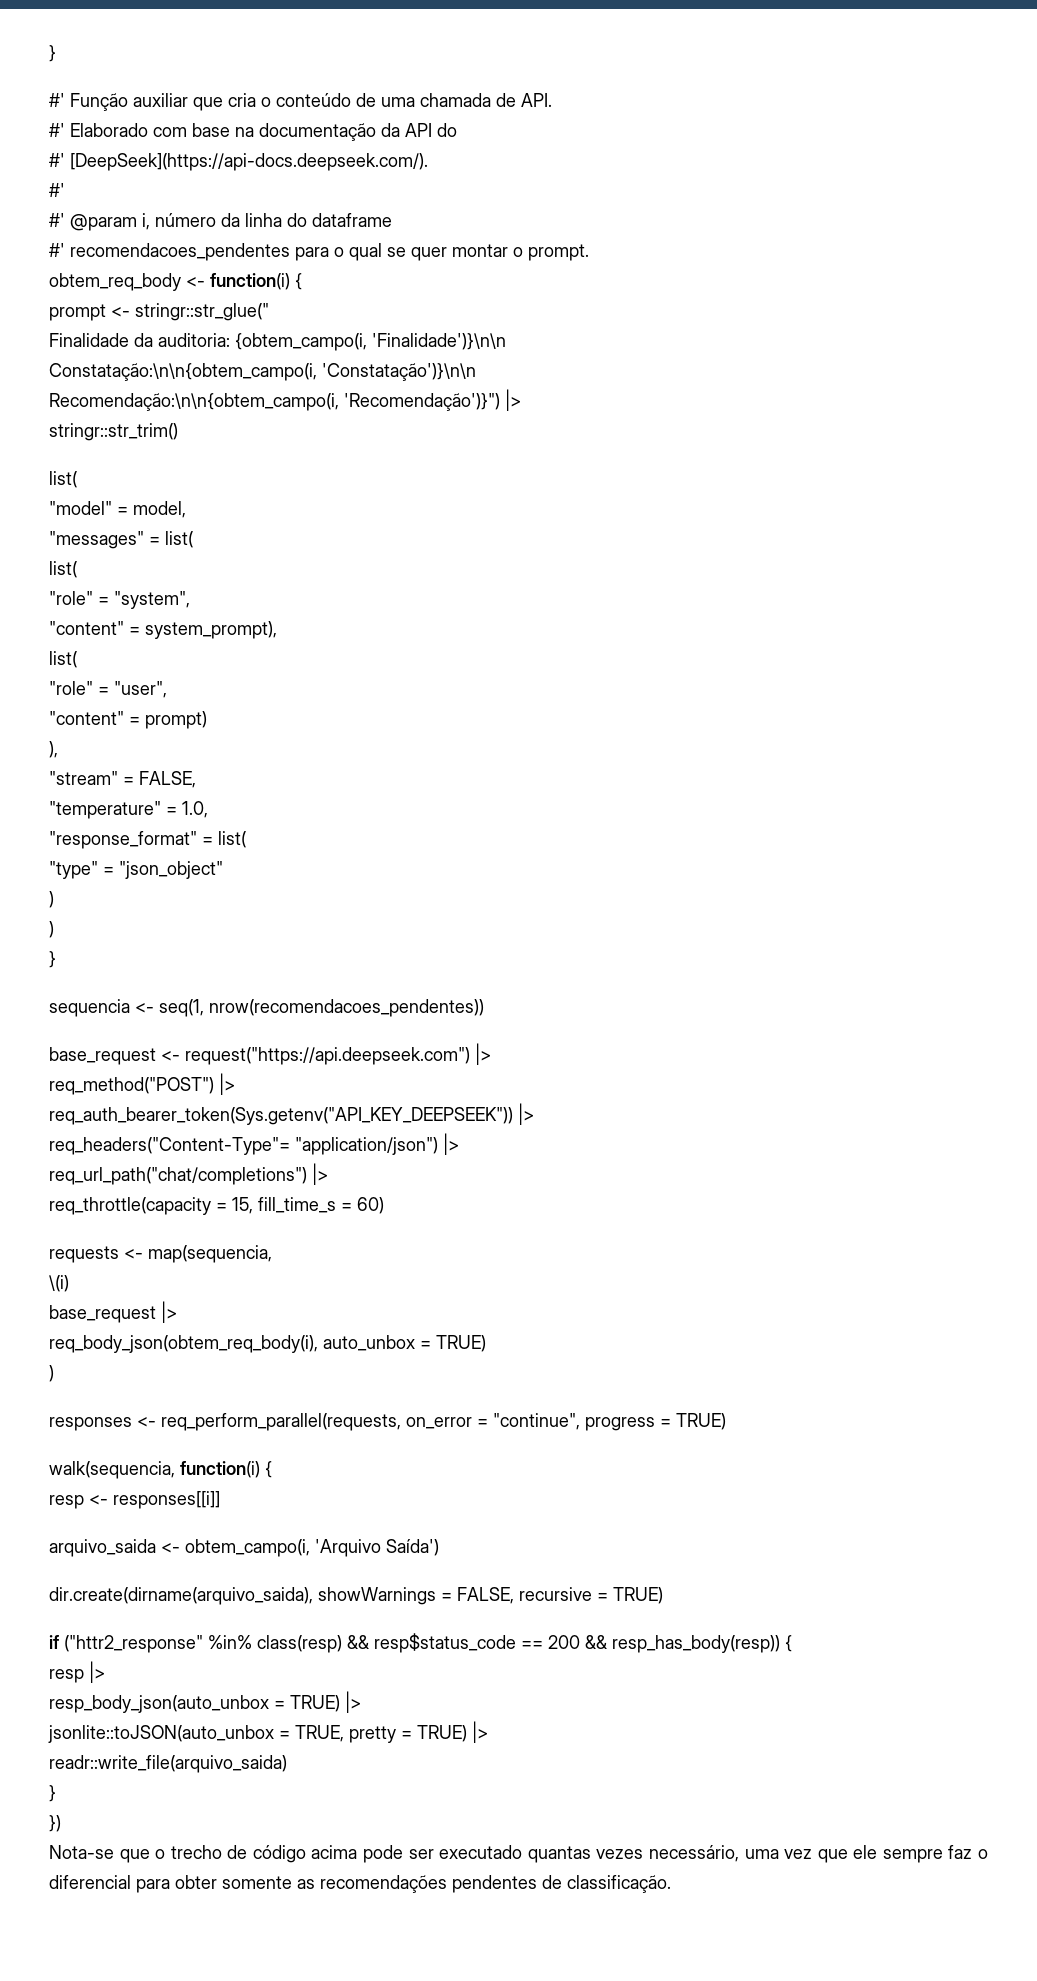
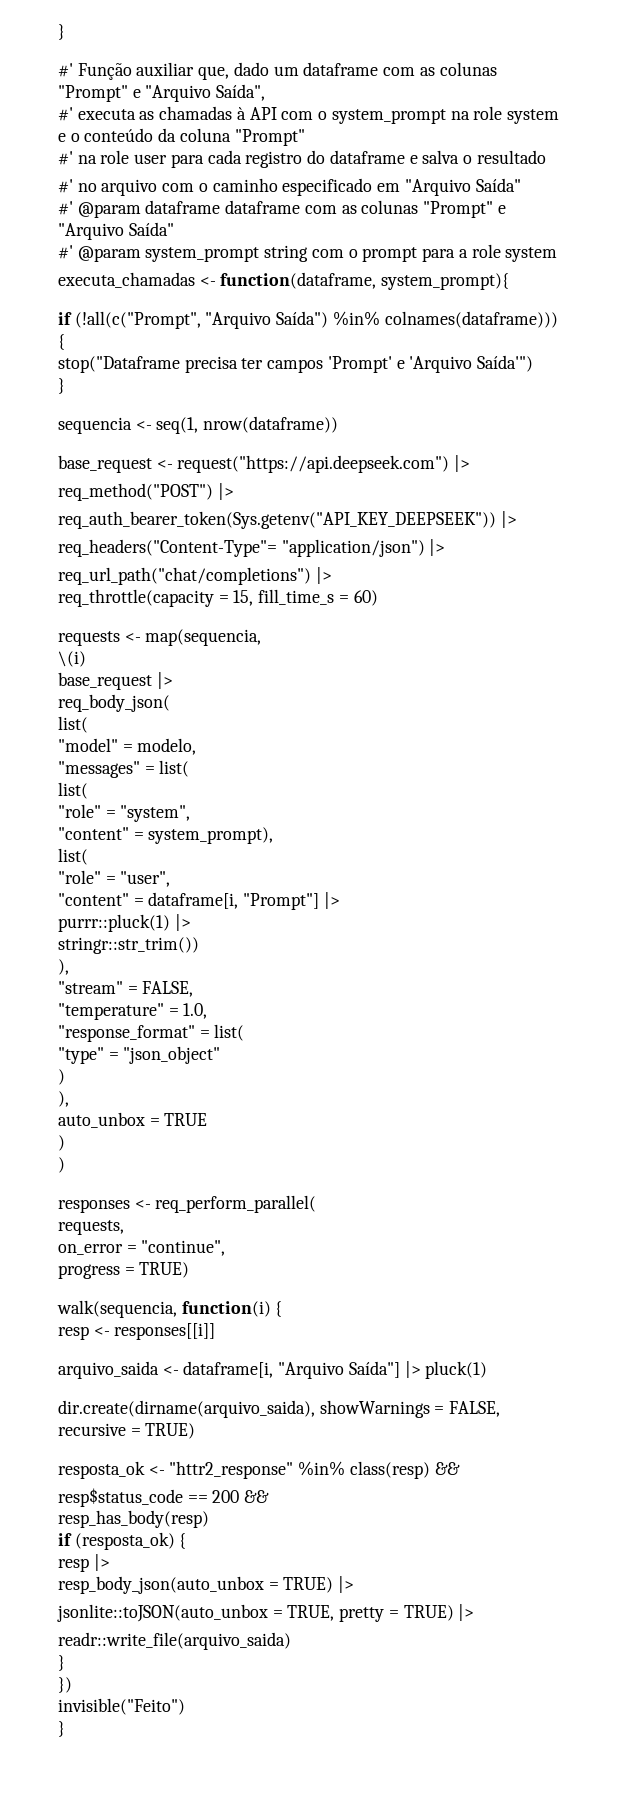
- #' Função auxiliar que cria o conteúdo de uma chamada de API.
- #' Elaborado com base na documentação da API do
- #' [DeepSeek](https://api-docs.deepseek.com/).
- #'
- #' @param i, número da linha do dataframe
- #' recomendacoes_pendentes para o qual se quer montar o prompt.
- obtem_req_body <- function(i) {
- prompt <- stringr::str_glue("
- Finalidade da auditoria: {obtem_campo(i, 'Finalidade')}\n\n
- Constatação:\n\n{obtem_campo(i, 'Constatação')}\n\n
- Recomendação:\n\n{obtem_campo(i, 'Recomendação')}") |>
- stringr::str_trim()
- list(
- "model" = model,
- "messages" = list(
- list(
- "role" = "system",
- "content" = system_prompt),
- list(
- "role" = "user",
- "content" = prompt)
- ),
- "stream" = FALSE,
- "temperature" = 1.0,
- "response_format" = list(
- "type" = "json_object"
- )
- )
+ #' Função auxiliar que, dado um dataframe com as colunas "Prompt" e "Arquivo Saída",
+ #' executa as chamadas à API com o system_prompt na role system e o conteúdo da coluna "Prompt"
+ #' na role user para cada registro do dataframe e salva o resultado
+ #' no arquivo com o caminho especificado em "Arquivo Saída"
+ #' @param dataframe dataframe com as colunas "Prompt" e "Arquivo Saída"
+ #' @param system_prompt string com o prompt para a role system
+ executa_chamadas <- function(dataframe, system_prompt){
+ if (!all(c("Prompt", "Arquivo Saída") %in% colnames(dataframe))) {
+ stop("Dataframe precisa ter campos 'Prompt' e 'Arquivo Saída'")
- sequencia <- seq(1, nrow(recomendacoes_pendentes))
+ sequencia <- seq(1, nrow(dataframe))
- req_body_json(obtem_req_body(i), auto_unbox = TRUE)
+ req_body_json(
+ list(
+ "model" = modelo,
+ "messages" = list(
+ list(
+ "role" = "system",
+ "content" = system_prompt),
+ list(
+ "role" = "user",
+ "content" = dataframe[i, "Prompt"] |>
+ purrr::pluck(1) |>
+ stringr::str_trim())
+ ),
+ "stream" = FALSE,
+ "temperature" = 1.0,
+ "response_format" = list(
+ "type" = "json_object"
+ )
+ ),
+ auto_unbox = TRUE
+ )
- responses <- req_perform_parallel(requests, on_error = "continue", progress = TRUE)
+ responses <- req_perform_parallel(
+ requests,
+ on_error = "continue",
+ progress = TRUE)
- arquivo_saida <- obtem_campo(i, 'Arquivo Saída')
+ arquivo_saida <- dataframe[i, "Arquivo Saída"] |> pluck(1)
- if ("httr2_response" %in% class(resp) && resp$status_code == 200 && resp_has_body(resp)) {
+ resposta_ok <- "httr2_response" %in% class(resp) &&
+ resp$status_code == 200 &&
+ resp_has_body(resp)
+ if (resposta_ok) {
- Nota-se que o trecho de código acima pode ser executado quantas vezes necessário, uma vez que ele sempre faz o diferencial para obter somente as recomendações pendentes de classificação.
+ invisible("Feito")
+ }

